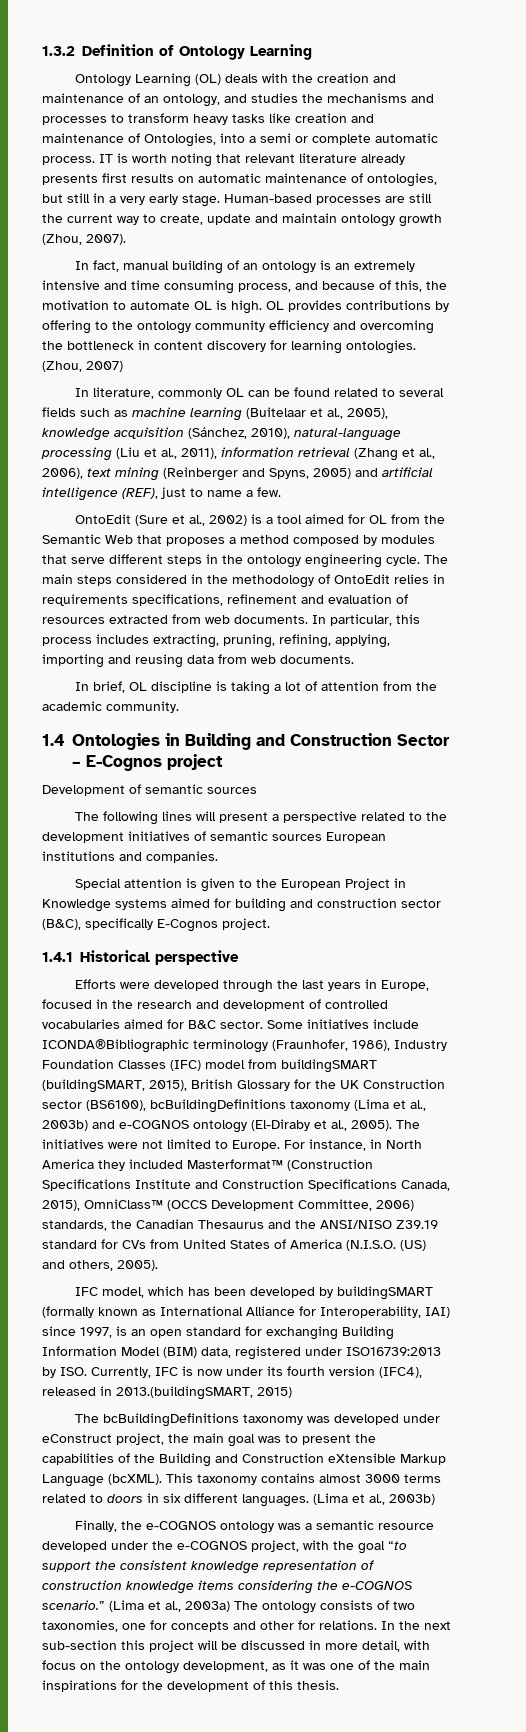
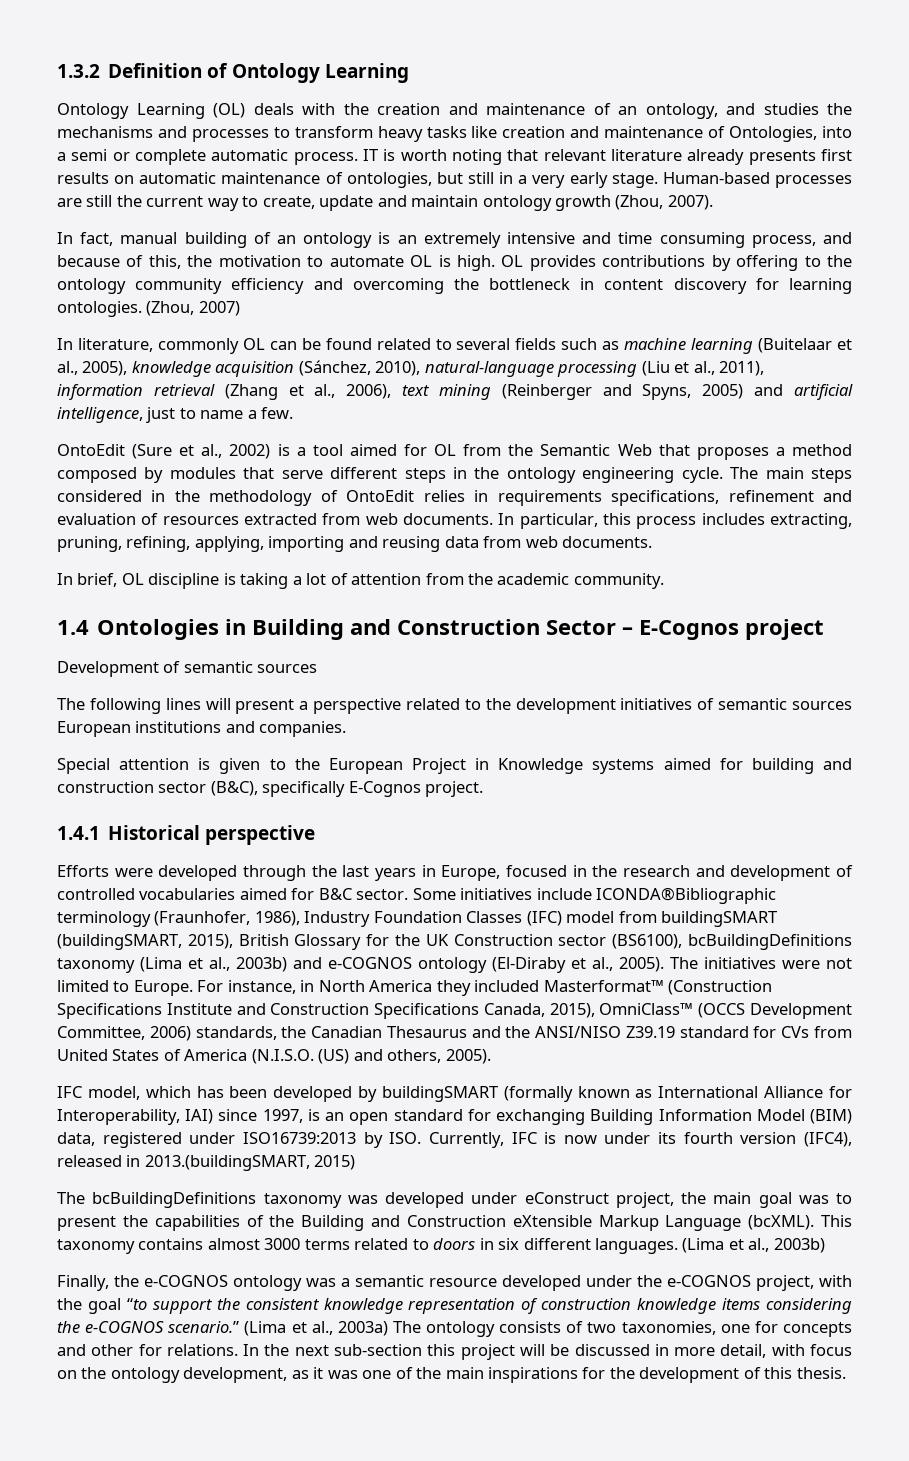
- In literature, commonly OL can be found related to several fields such as machine learning (Buitelaar et al., 2005), knowledge acquisition (Sánchez, 2010), natural-language processing (Liu et al., 2011), information retrieval (Zhang et al., 2006), text mining (Reinberger and Spyns, 2005) and artificial intelligence (REF), just to name a few.
+ In literature, commonly OL can be found related to several fields such as machine learning (Buitelaar et al., 2005), knowledge acquisition (Sánchez, 2010), natural-language processing (Liu et al., 2011), information retrieval (Zhang et al., 2006), text mining (Reinberger and Spyns, 2005) and artificial intelligence, just to name a few.

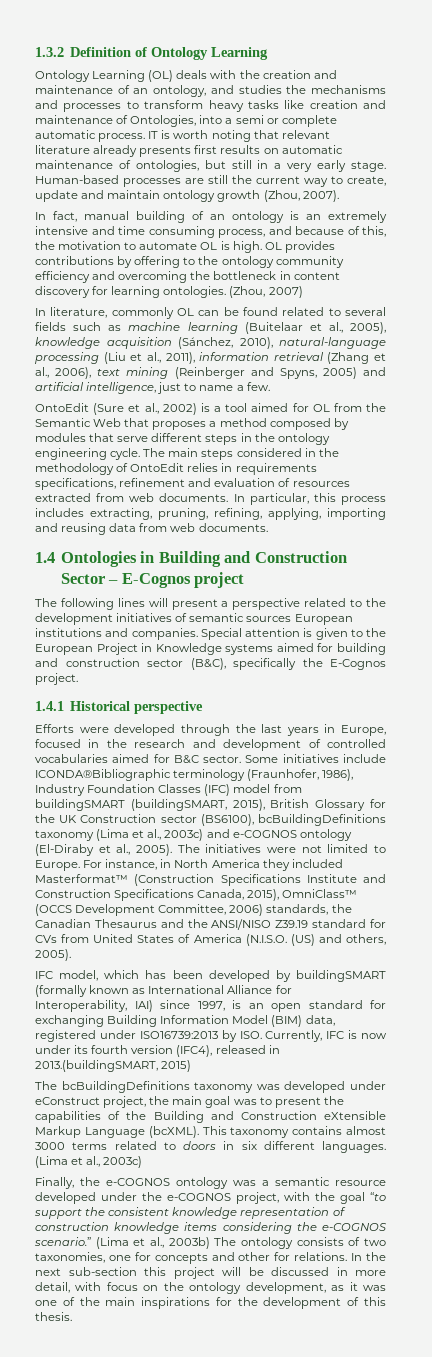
- In brief, OL discipline is taking a lot of attention from the academic community.
- Development of semantic sources
- The following lines will present a perspective related to the development initiatives of semantic sources European institutions and companies.
- Special attention is given to the European Project in Knowledge systems aimed for building and construction sector (B&C), specifically E-Cognos project.
+ The following lines will present a perspective related to the development initiatives of semantic sources European institutions and companies. Special attention is given to the European Project in Knowledge systems aimed for building and construction sector (B&C), specifically the E-Cognos project.
- Some initiatives include ICONDA®Bibliographic terminology (Fraunhofer, 1986), Industry Foundation Classes (IFC) model from buildingSMART (buildingSMART, 2015), British Glossary for the UK Construction sector (BS6100), bcBuildingDefinitions taxonomy (Lima et al., 2003b) and e-COGNOS ontology (El-Diraby et al., 2005).
+ Some initiatives include ICONDA®Bibliographic terminology (Fraunhofer, 1986), Industry Foundation Classes (IFC) model from buildingSMART (buildingSMART, 2015), British Glossary for the UK Construction sector (BS6100), bcBuildingDefinitions taxonomy (Lima et al., 2003c) and e-COGNOS ontology (El-Diraby et al., 2005).
- This taxonomy contains almost 3000 terms related to doors in six different languages. (Lima et al., 2003b)
+ This taxonomy contains almost 3000 terms related to doors in six different languages. (Lima et al., 2003c)
- (Lima et al., 2003a) The ontology consists of two taxonomies, one for concepts and other for relations.
+ (Lima et al., 2003b) The ontology consists of two taxonomies, one for concepts and other for relations.

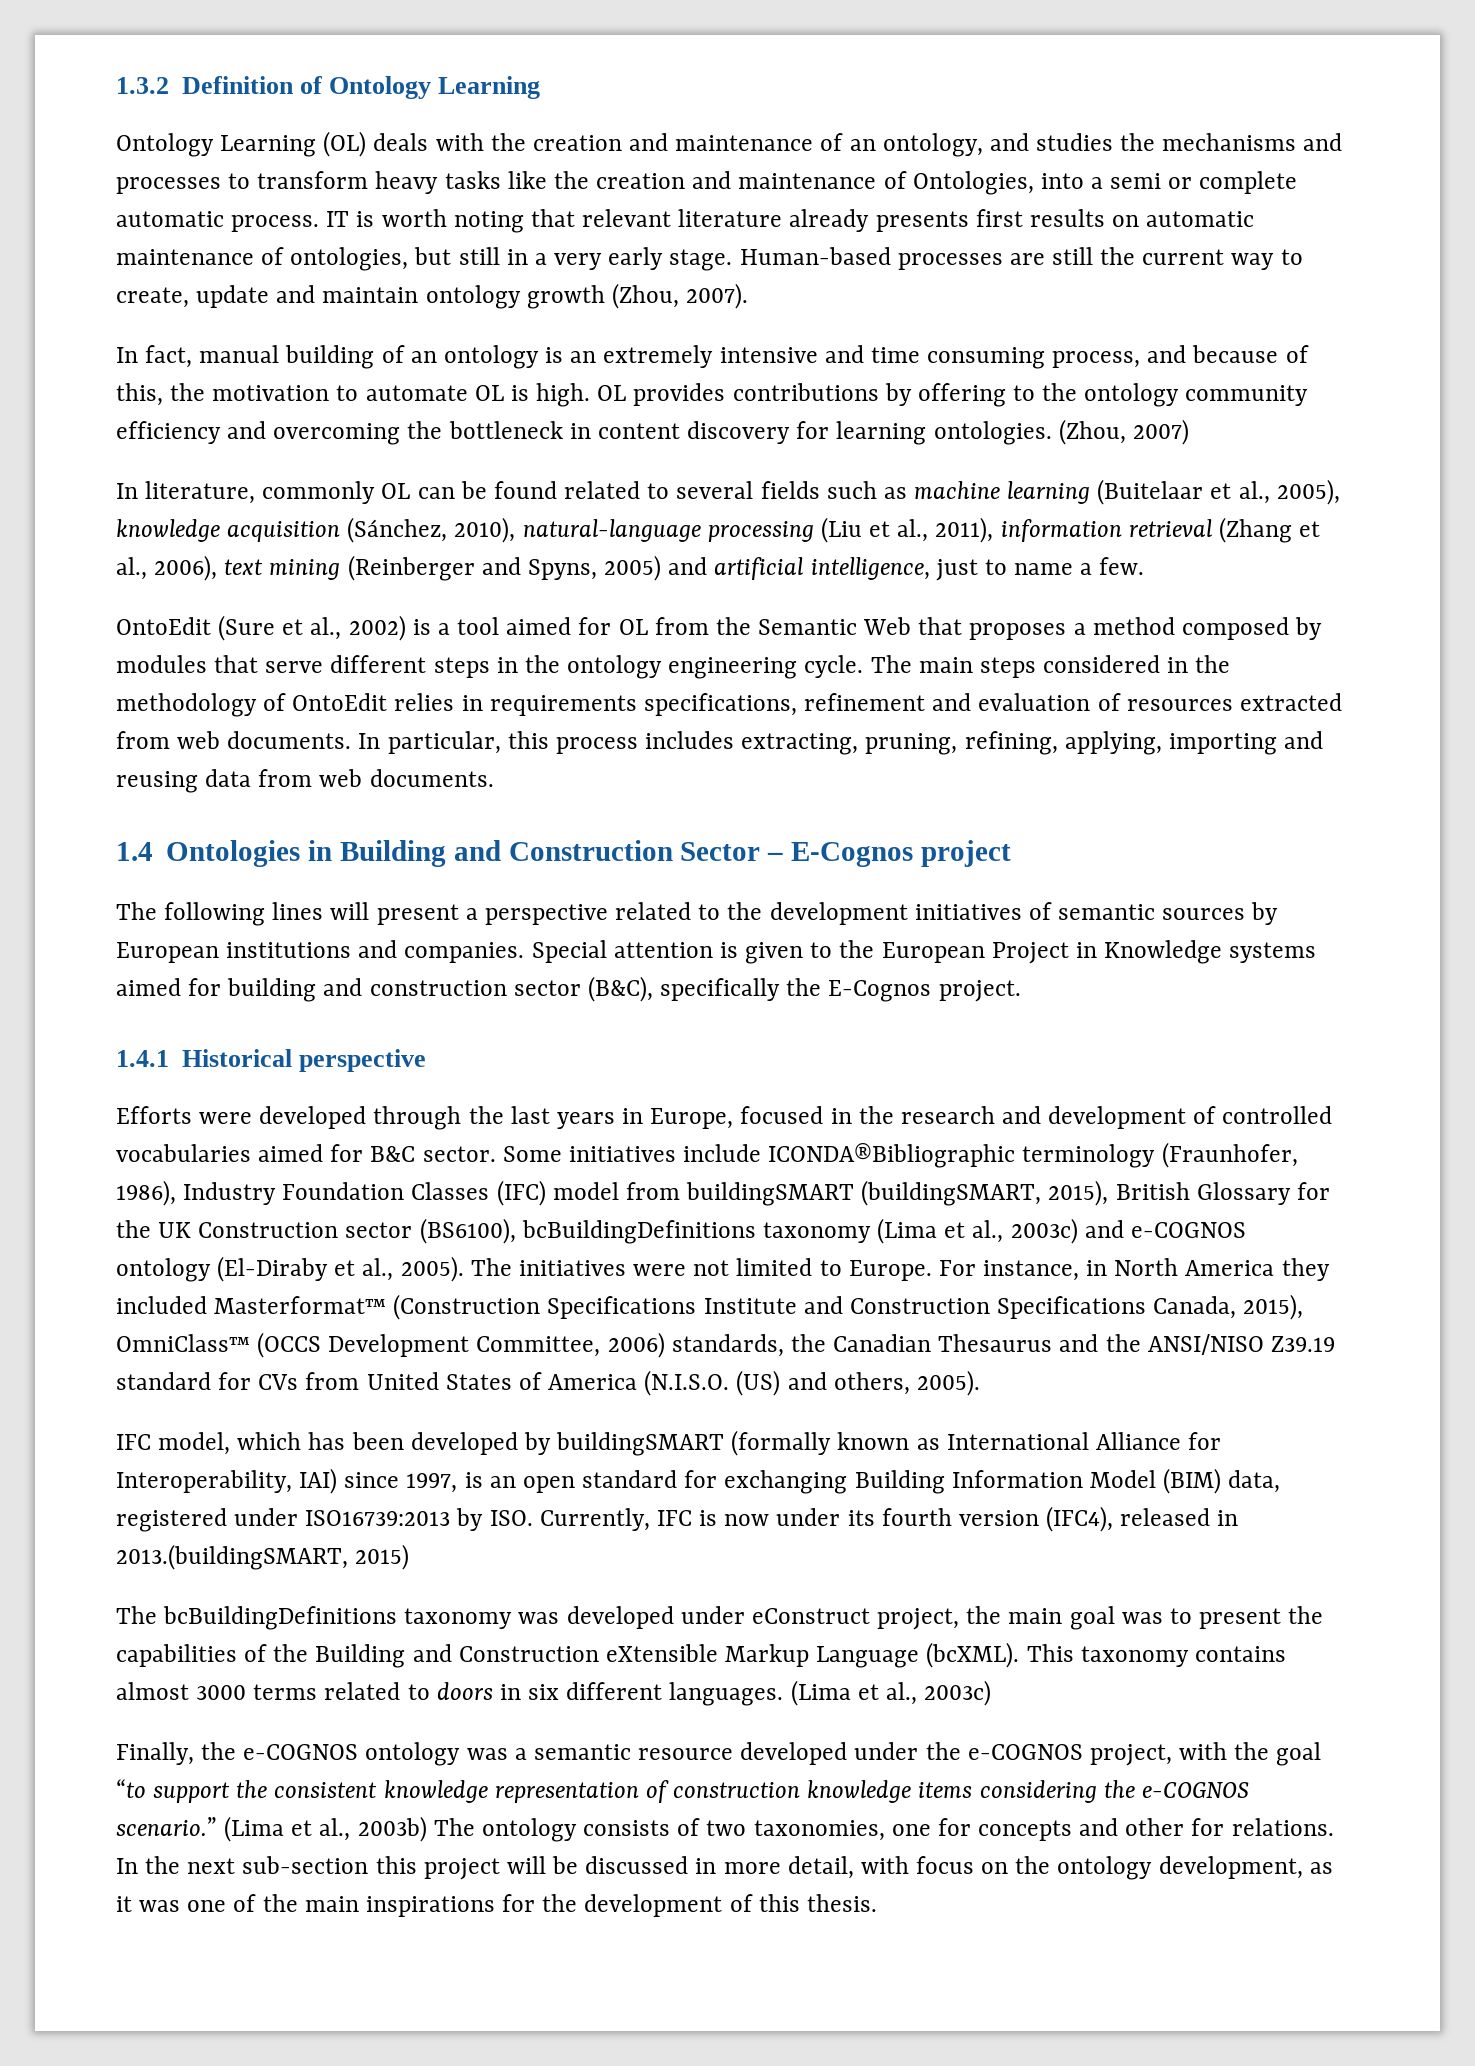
- Ontology Learning (OL) deals with the creation and maintenance of an ontology, and studies the mechanisms and processes to transform heavy tasks like creation and maintenance of Ontologies, into a semi or complete automatic process.
+ Ontology Learning (OL) deals with the creation and maintenance of an ontology, and studies the mechanisms and processes to transform heavy tasks like the creation and maintenance of Ontologies, into a semi or complete automatic process.
- The following lines will present a perspective related to the development initiatives of semantic sources European institutions and companies.
+ The following lines will present a perspective related to the development initiatives of semantic sources by European institutions and companies.

